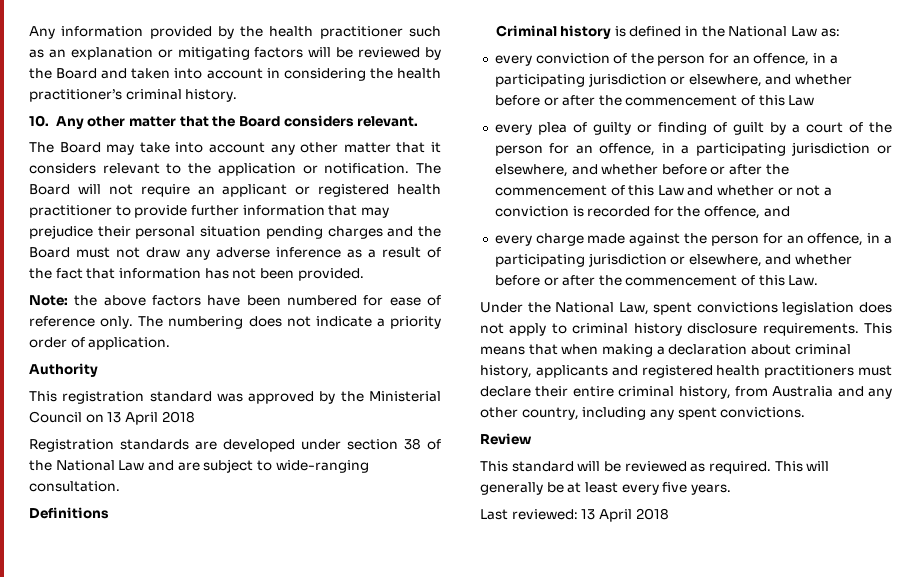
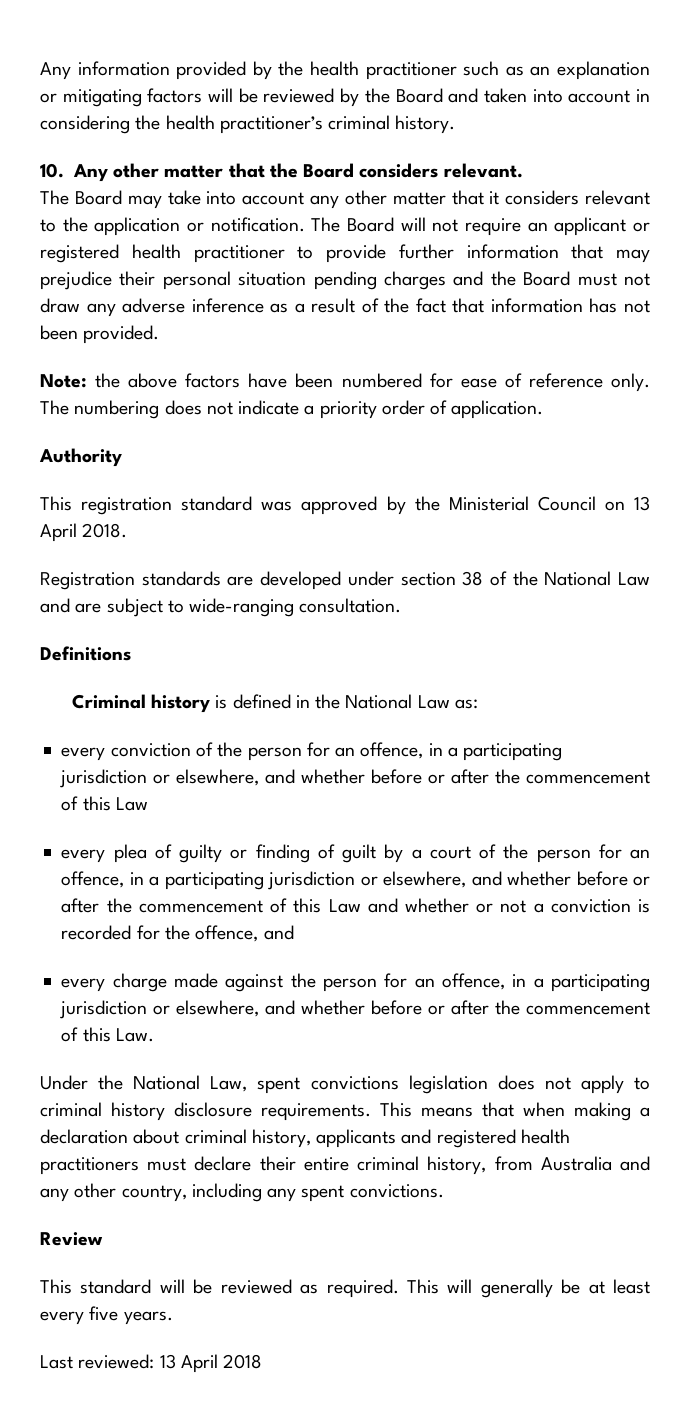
- This registration standard was approved by the Ministerial Council on 13 April 2018
+ This registration standard was approved by the Ministerial Council on 13 April 2018.

